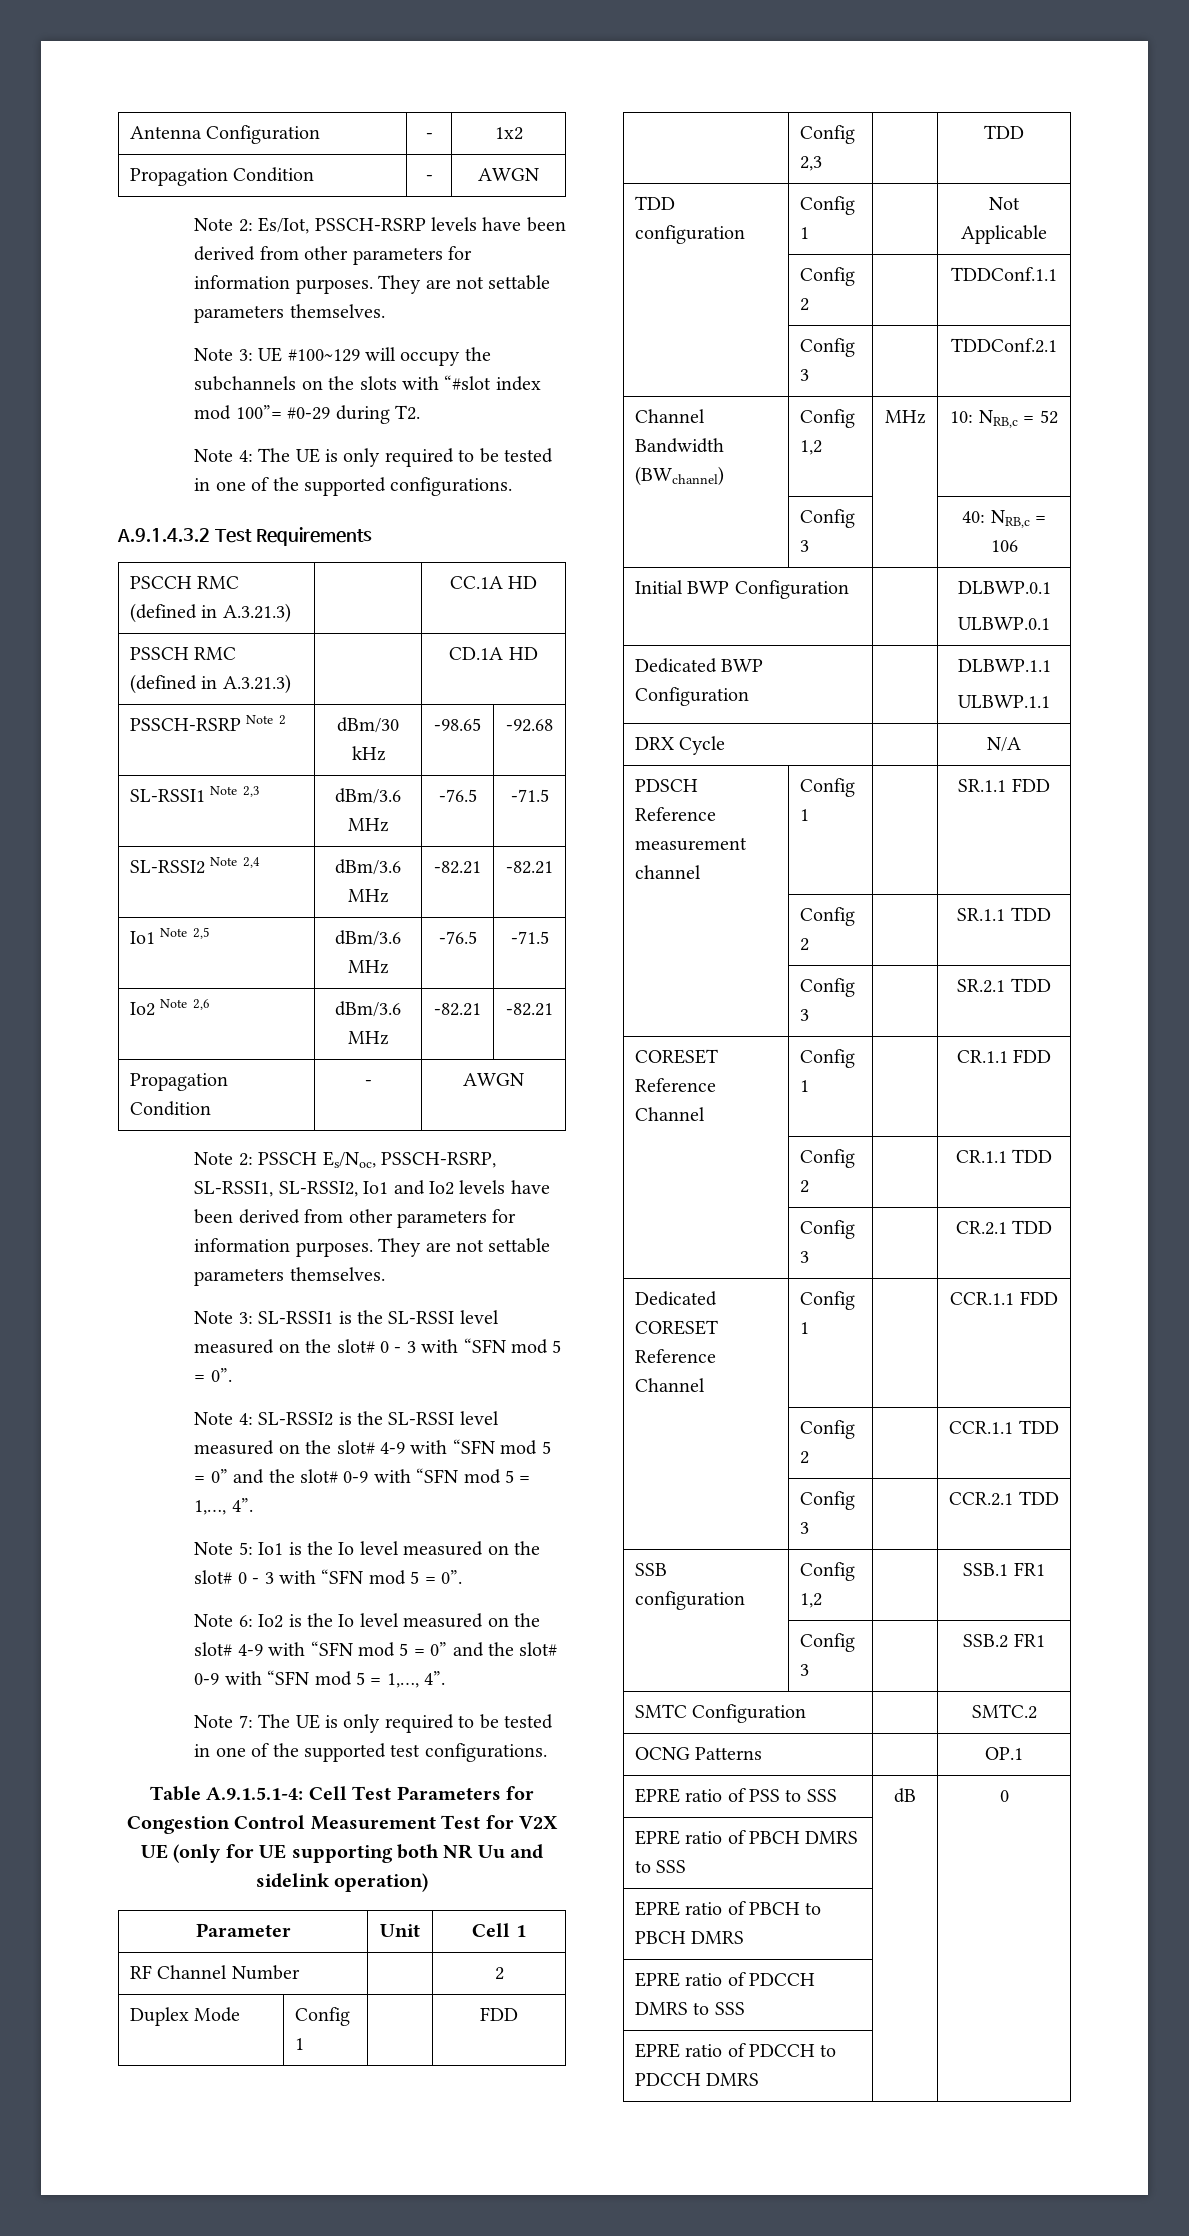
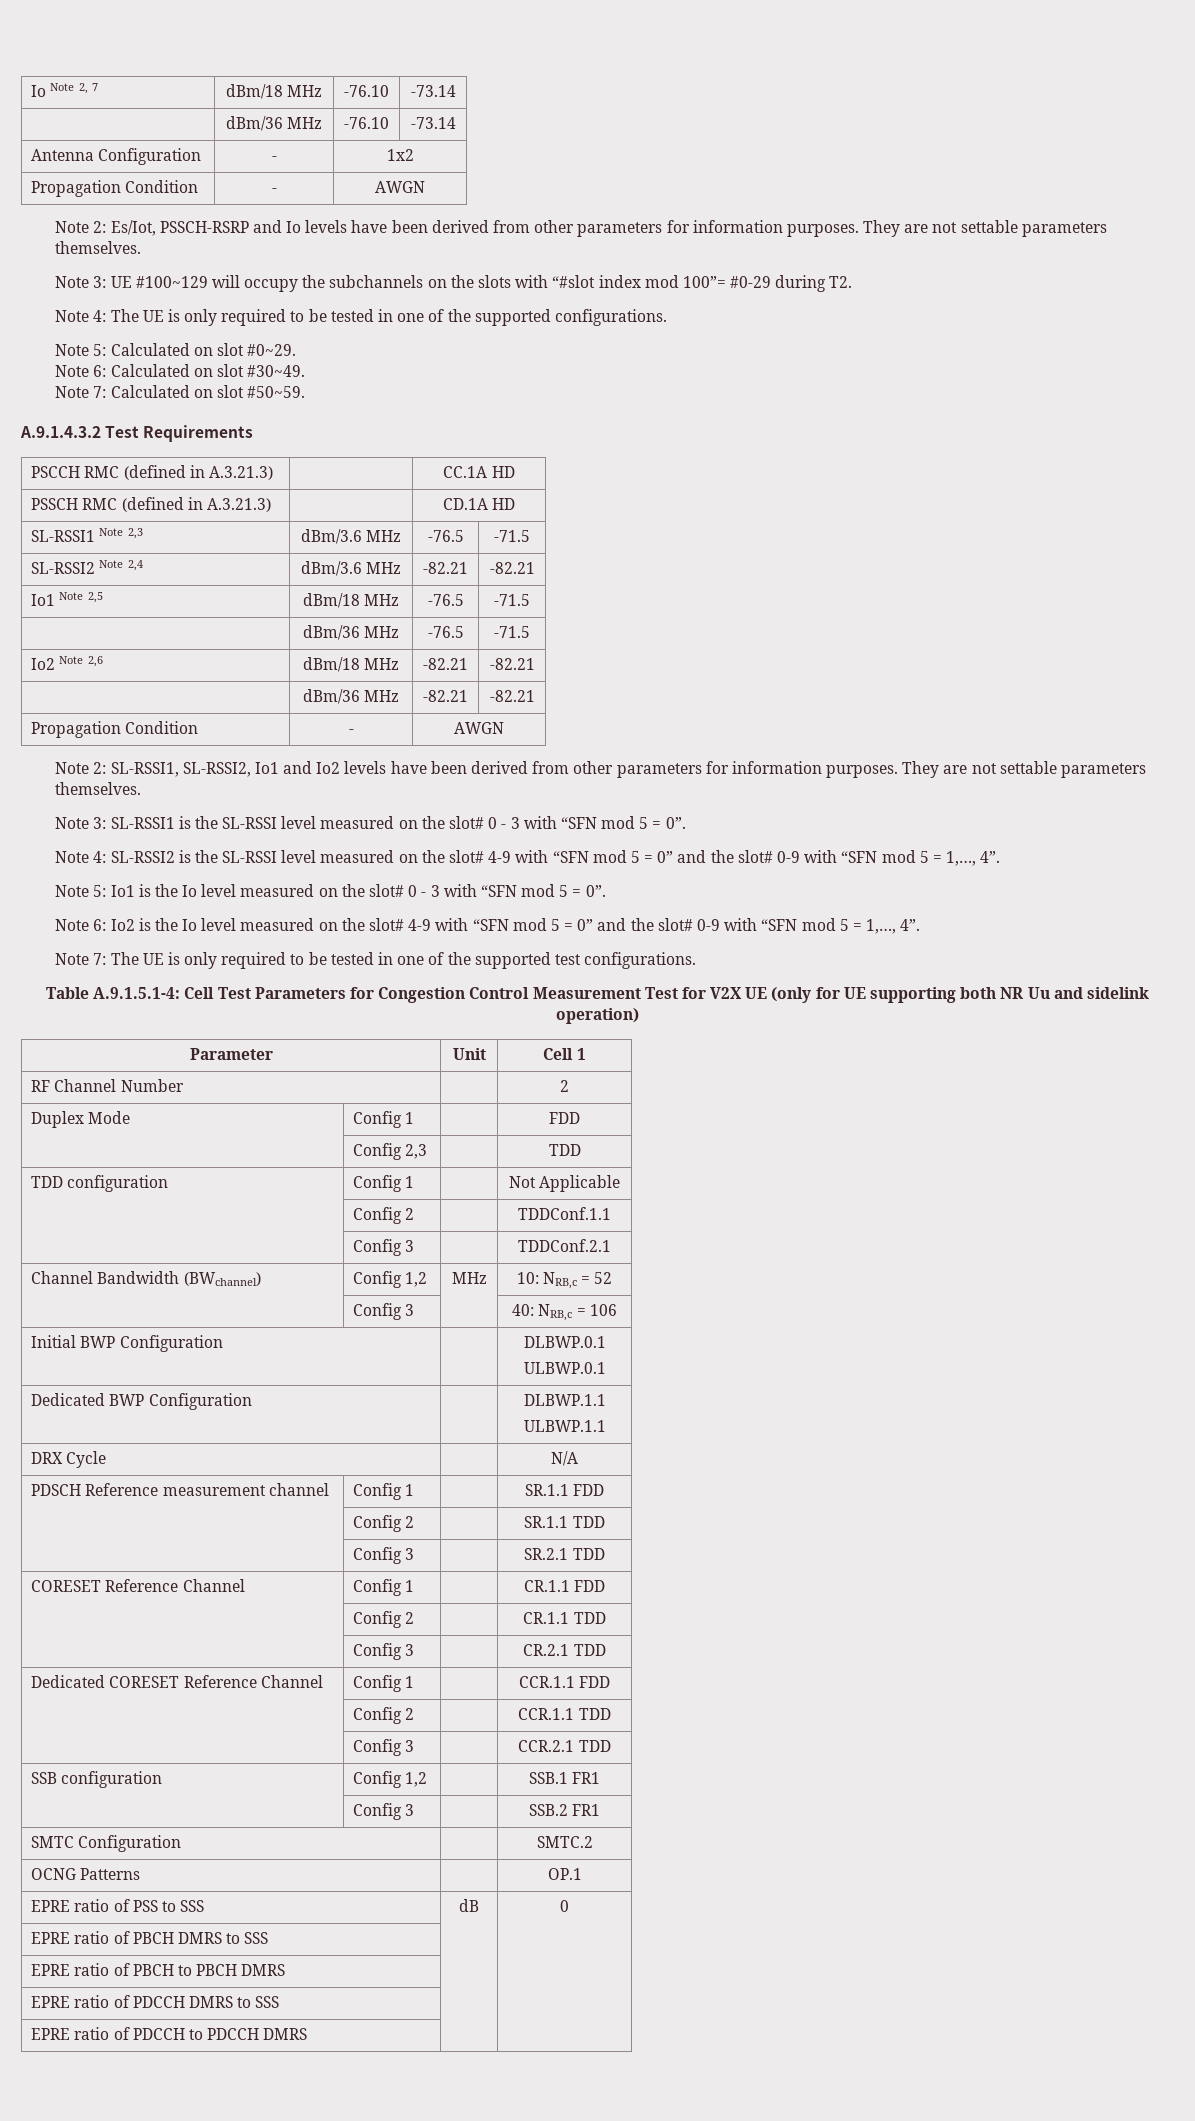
+ Io Note 2, 7 | dBm/18 MHz | -76.10 | -73.14
+ | dBm/36 MHz | -76.10 | -73.14
- Note 2: Es/Iot, PSSCH-RSRP levels have been derived from other parameters for information purposes.
+ Note 2: Es/Iot, PSSCH-RSRP and Io levels have been derived from other parameters for information purposes.
+ Note 5: Calculated on slot #0~29.
+ Note 6: Calculated on slot #30~49.
+ Note 7: Calculated on slot #50~59.
- PSSCH-RSRP Note 2 | dBm/30 kHz | -98.65 | -92.68
- Io1 Note 2,5 | dBm/3.6 MHz | -76.5 | -71.5
+ Io1 Note 2,5 | dBm/18 MHz | -76.5 | -71.5
+ | dBm/36 MHz | -76.5 | -71.5
- Io2 Note 2,6 | dBm/3.6 MHz | -82.21 | -82.21
+ Io2 Note 2,6 | dBm/18 MHz | -82.21 | -82.21
+ | dBm/36 MHz | -82.21 | -82.21
- Note 2: PSSCH Es/Noc, PSSCH-RSRP, SL-RSSI1, SL-RSSI2, Io1 and Io2 levels have been derived from other parameters for information purposes.
+ Note 2: SL-RSSI1, SL-RSSI2, Io1 and Io2 levels have been derived from other parameters for information purposes.

